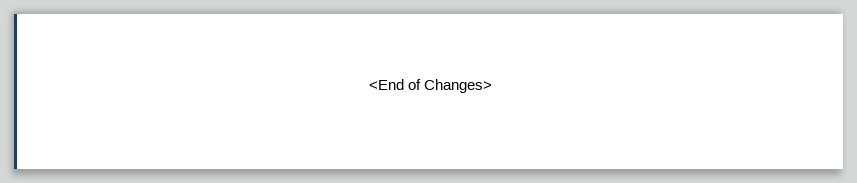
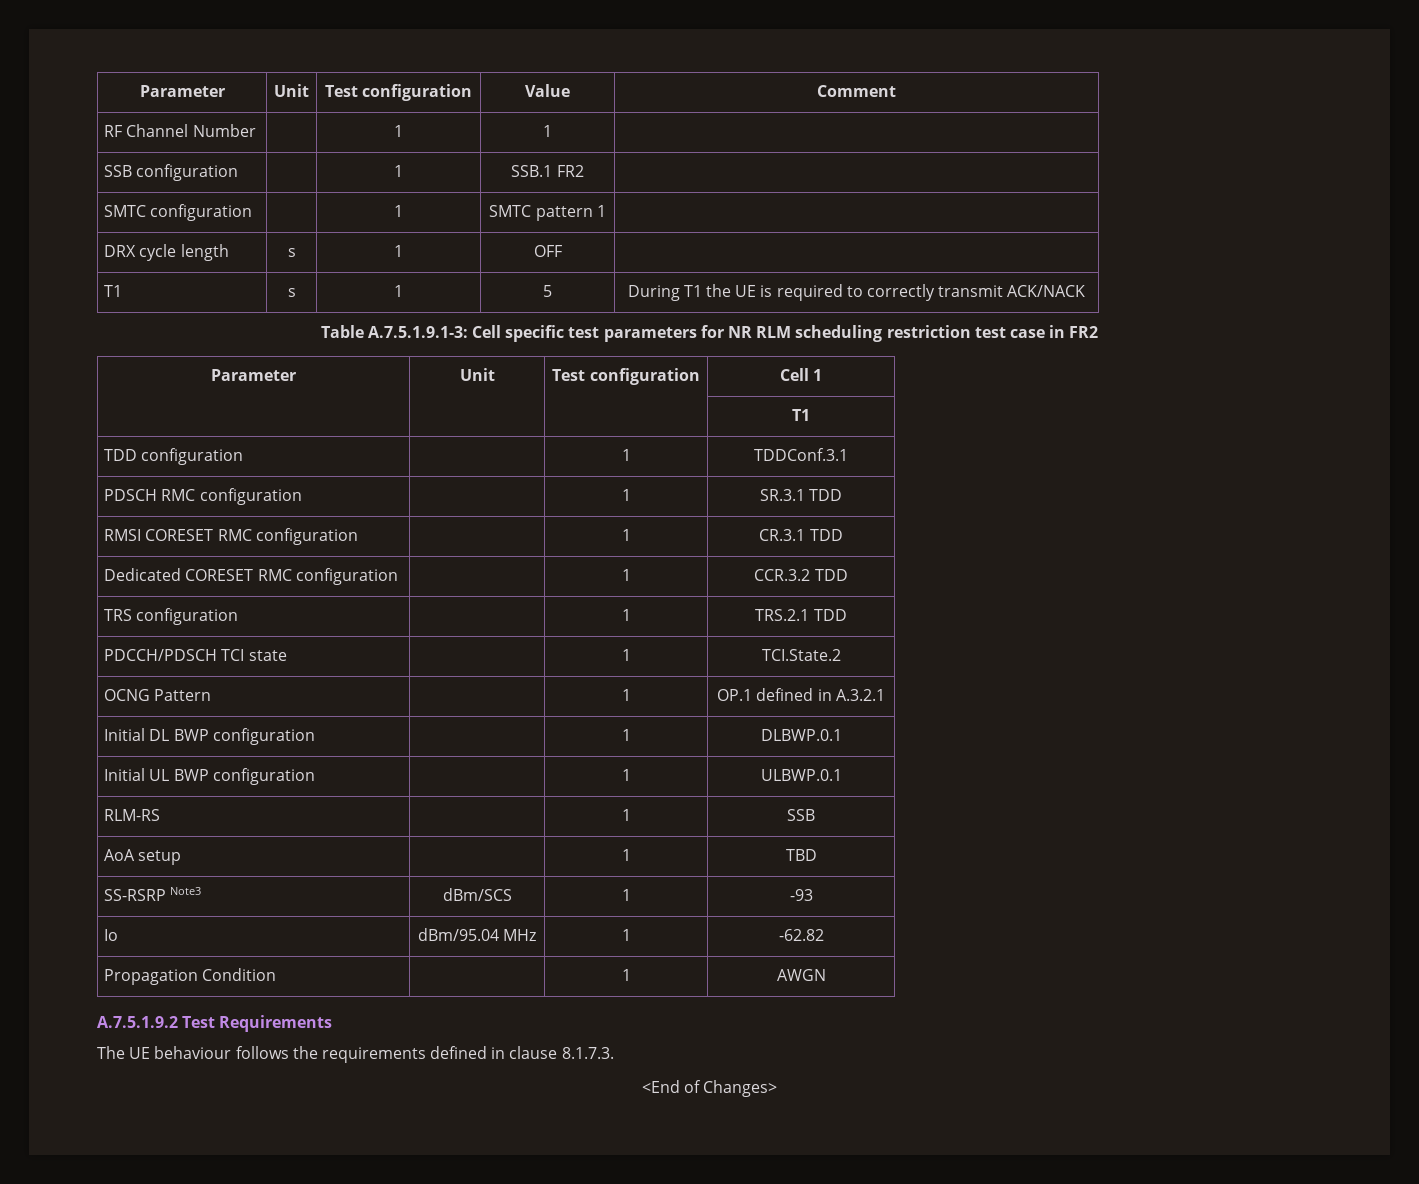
+ Parameter | Unit | Test configuration | Value | Comment
+ RF Channel Number | | 1 | 1 |
+ SSB configuration | | 1 | SSB.1 FR2 |
+ SMTC configuration | | 1 | SMTC pattern 1 |
+ DRX cycle length | s | 1 | OFF |
+ T1 | s | 1 | 5 | During T1 the UE is required to correctly transmit ACK/NACK
+ Table A.7.5.1.9.1-3: Cell specific test parameters for NR RLM scheduling restriction test case in FR2
+ Parameter | Unit | Test configuration | Cell 1
+ | | | T1
+ TDD configuration | | 1 | TDDConf.3.1
+ PDSCH RMC configuration | | 1 | SR.3.1 TDD
+ RMSI CORESET RMC configuration | | 1 | CR.3.1 TDD
+ Dedicated CORESET RMC configuration | | 1 | CCR.3.2 TDD
+ TRS configuration | | 1 | TRS.2.1 TDD
+ PDCCH/PDSCH TCI state | | 1 | TCI.State.2
+ OCNG Pattern | | 1 | OP.1 defined in A.3.2.1
+ Initial DL BWP configuration | | 1 | DLBWP.0.1
+ Initial UL BWP configuration | | 1 | ULBWP.0.1
+ RLM-RS | | 1 | SSB
+ AoA setup | | 1 | TBD
+ SS-RSRP Note3 | dBm/SCS | 1 | -93
+ Io | dBm/95.04 MHz | 1 | -62.82
+ Propagation Condition | | 1 | AWGN
+ A.7.5.1.9.2 Test Requirements
+ The UE behaviour follows the requirements defined in clause 8.1.7.3.

